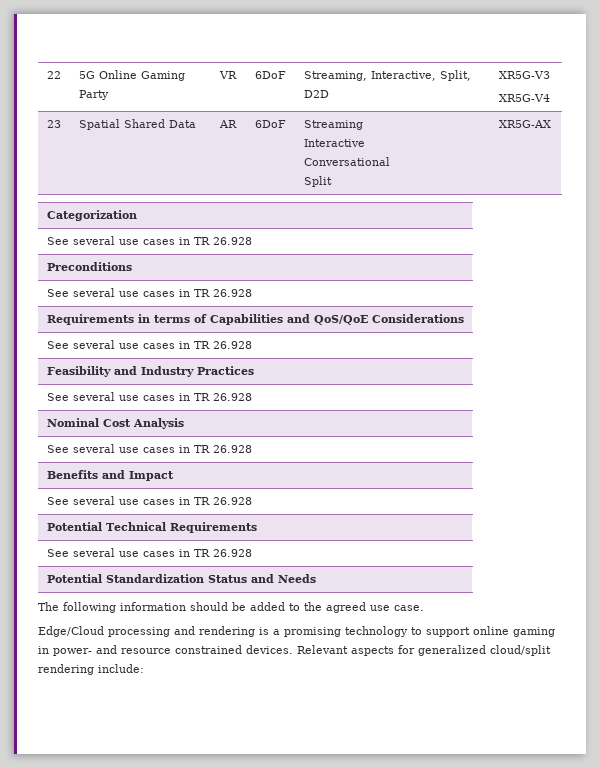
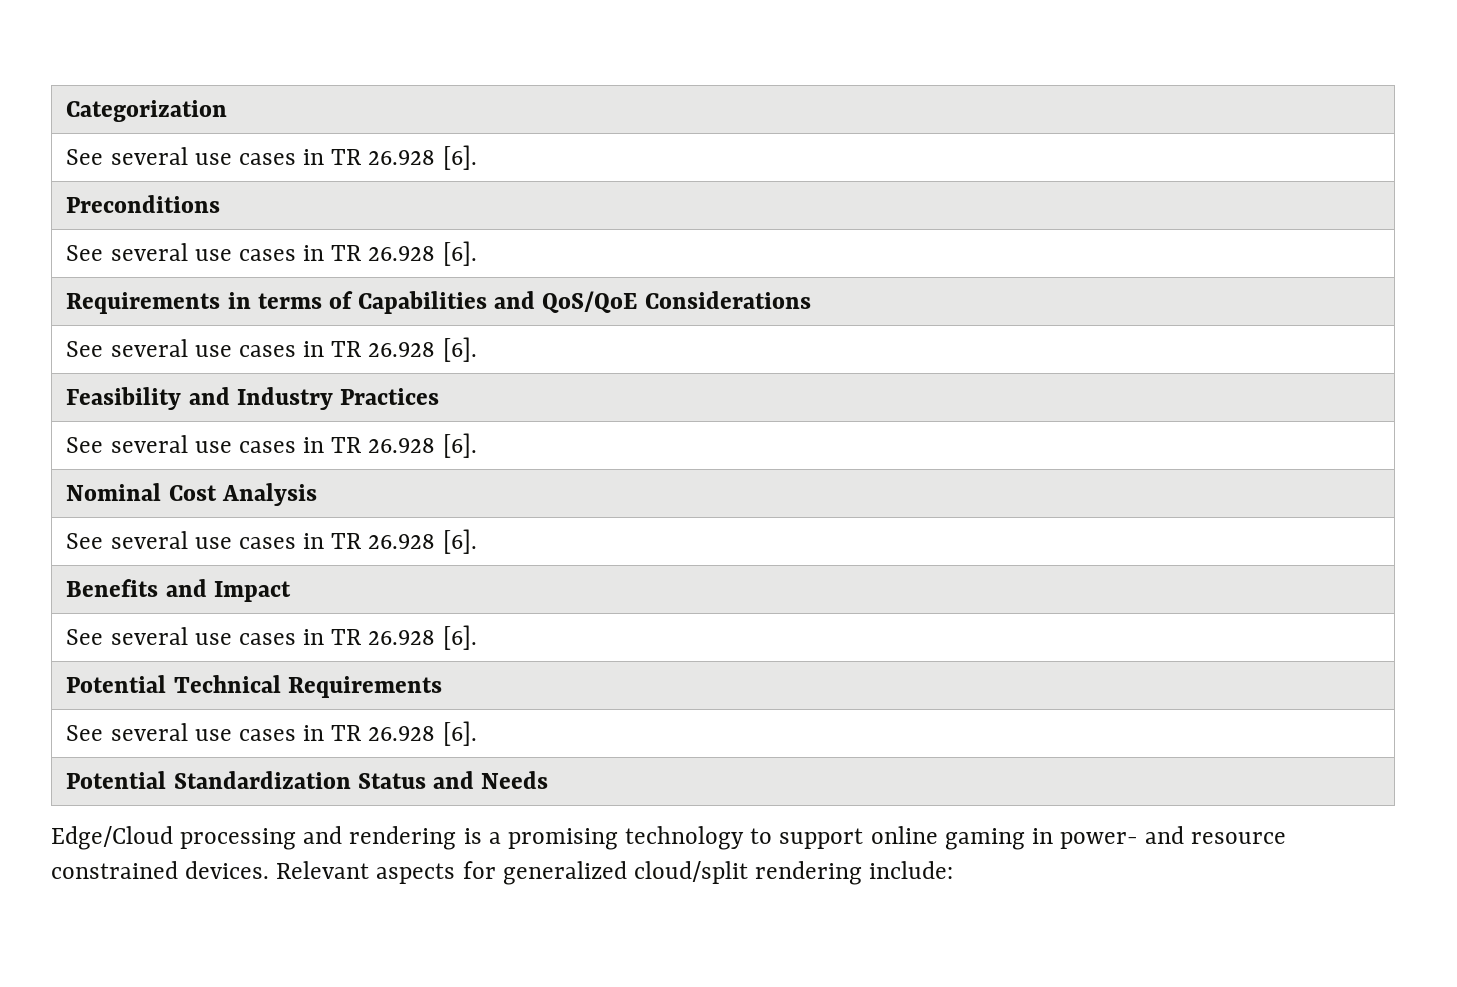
- 22 | 5G Online Gaming Party | VR | 6DoF | Streaming, Interactive, Split, D2D | XR5G-V3
- XR5G-V4
- 23 | Spatial Shared Data | AR | 6DoF | Streaming
- Interactive
- Conversational
- Split | XR5G-AX
  Categorization
- See several use cases in TR 26.928
+ See several use cases in TR 26.928 [6].
  Preconditions
- See several use cases in TR 26.928
+ See several use cases in TR 26.928 [6].
  Requirements in terms of Capabilities and QoS/QoE Considerations
- See several use cases in TR 26.928
+ See several use cases in TR 26.928 [6].
  Feasibility and Industry Practices
- See several use cases in TR 26.928
+ See several use cases in TR 26.928 [6].
  Nominal Cost Analysis
- See several use cases in TR 26.928
+ See several use cases in TR 26.928 [6].
  Benefits and Impact
- See several use cases in TR 26.928
+ See several use cases in TR 26.928 [6].
  Potential Technical Requirements
- See several use cases in TR 26.928
+ See several use cases in TR 26.928 [6].
- The following information should be added to the agreed use case.

